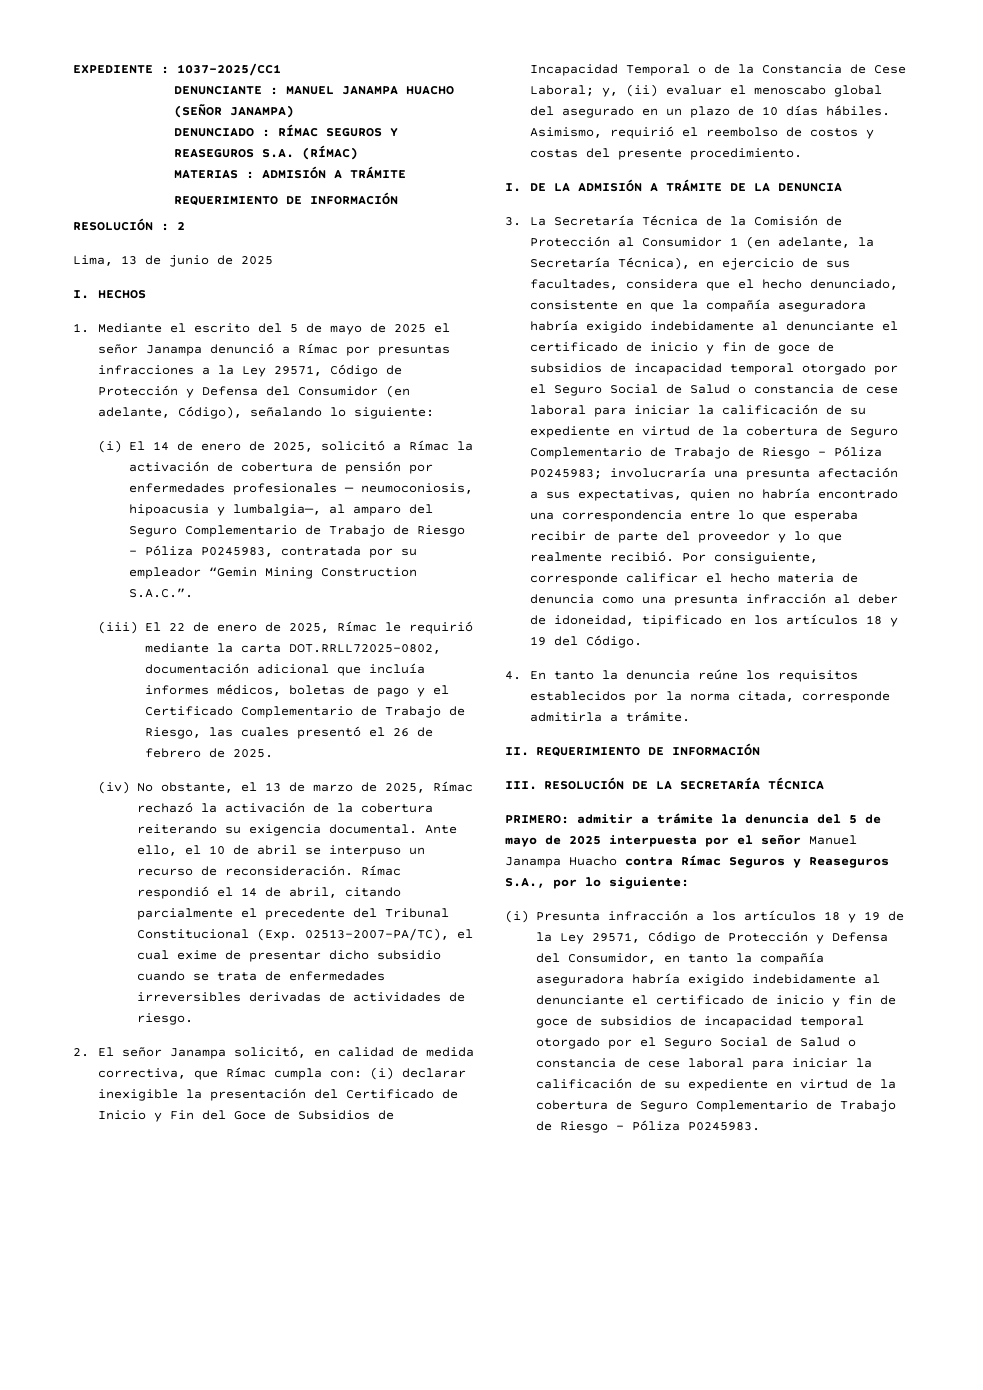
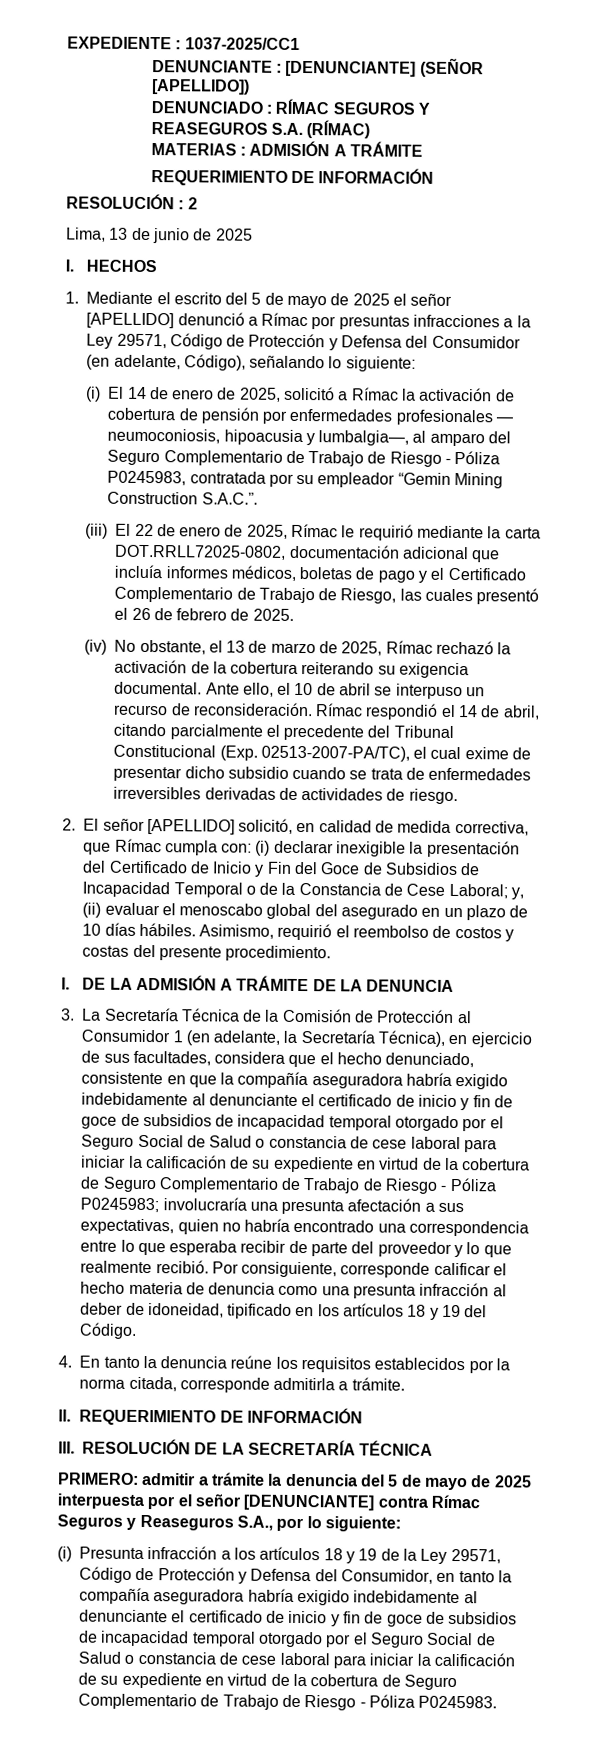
- DENUNCIANTE : MANUEL JANAMPA HUACHO (SEÑOR JANAMPA)
+ DENUNCIANTE : [DENUNCIANTE] (SEÑOR [APELLIDO])
- 1. Mediante el escrito del 5 de mayo de 2025 el señor Janampa denunció a Rímac por presuntas infracciones a la Ley 29571, Código de Protección y Defensa del Consumidor (en adelante, Código), señalando lo siguiente:
+ 1. Mediante el escrito del 5 de mayo de 2025 el señor [APELLIDO] denunció a Rímac por presuntas infracciones a la Ley 29571, Código de Protección y Defensa del Consumidor (en adelante, Código), señalando lo siguiente:
- 2. El señor Janampa solicitó, en calidad de medida correctiva, que Rímac cumpla con: (i) declarar inexigible la presentación del Certificado de Inicio y Fin del Goce de Subsidios de Incapacidad Temporal o de la Constancia de Cese Laboral; y, (ii) evaluar el menoscabo global del asegurado en un plazo de 10 días hábiles.
+ 2. El señor [APELLIDO] solicitó, en calidad de medida correctiva, que Rímac cumpla con: (i) declarar inexigible la presentación del Certificado de Inicio y Fin del Goce de Subsidios de Incapacidad Temporal o de la Constancia de Cese Laboral; y, (ii) evaluar el menoscabo global del asegurado en un plazo de 10 días hábiles.
- PRIMERO: admitir a trámite la denuncia del 5 de mayo de 2025 interpuesta por el señor Manuel Janampa Huacho contra Rímac Seguros y Reaseguros S.A., por lo siguiente:
+ PRIMERO: admitir a trámite la denuncia del 5 de mayo de 2025 interpuesta por el señor [DENUNCIANTE] contra Rímac Seguros y Reaseguros S.A., por lo siguiente:

